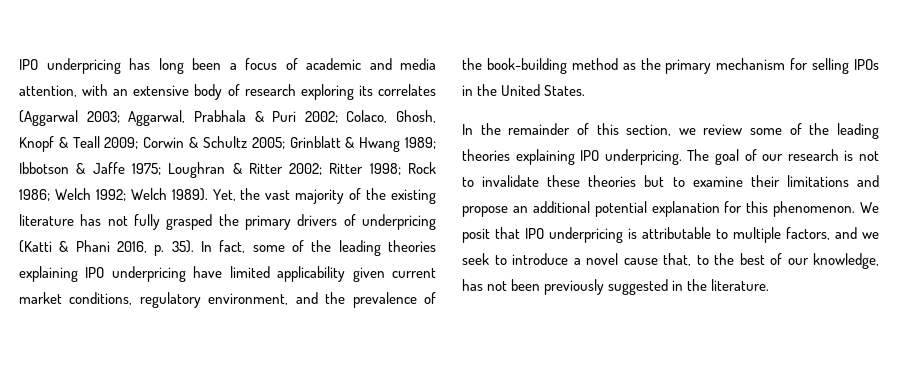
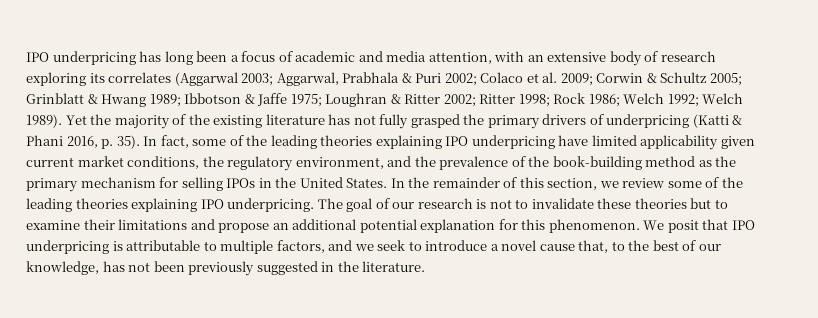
- IPO underpricing has long been a focus of academic and media attention, with an extensive body of research exploring its correlates (Aggarwal 2003; Aggarwal, Prabhala & Puri 2002; Colaco, Ghosh, Knopf & Teall 2009; Corwin & Schultz 2005; Grinblatt & Hwang 1989; Ibbotson & Jaffe 1975; Loughran & Ritter 2002; Ritter 1998; Rock 1986; Welch 1992; Welch 1989).
+ IPO underpricing has long been a focus of academic and media attention, with an extensive body of research exploring its correlates (Aggarwal 2003; Aggarwal, Prabhala & Puri 2002; Colaco et al. 2009; Corwin & Schultz 2005; Grinblatt & Hwang 1989; Ibbotson & Jaffe 1975; Loughran & Ritter 2002; Ritter 1998; Rock 1986; Welch 1992; Welch 1989).
- Yet, the vast majority of the existing literature has not fully grasped the primary drivers of underpricing (Katti & Phani 2016, p. 35).
+ Yet the majority of the existing literature has not fully grasped the primary drivers of underpricing (Katti & Phani 2016, p. 35).
- In fact, some of the leading theories explaining IPO underpricing have limited applicability given current market conditions, regulatory environment, and the prevalence of the book-building method as the primary mechanism for selling IPOs in the United States.
- In the remainder of this section, we review some of the leading theories explaining IPO underpricing.
+ In fact, some of the leading theories explaining IPO underpricing have limited applicability given current market conditions, the regulatory environment, and the prevalence of the book-building method as the primary mechanism for selling IPOs in the United States. In the remainder of this section, we review some of the leading theories explaining IPO underpricing.

